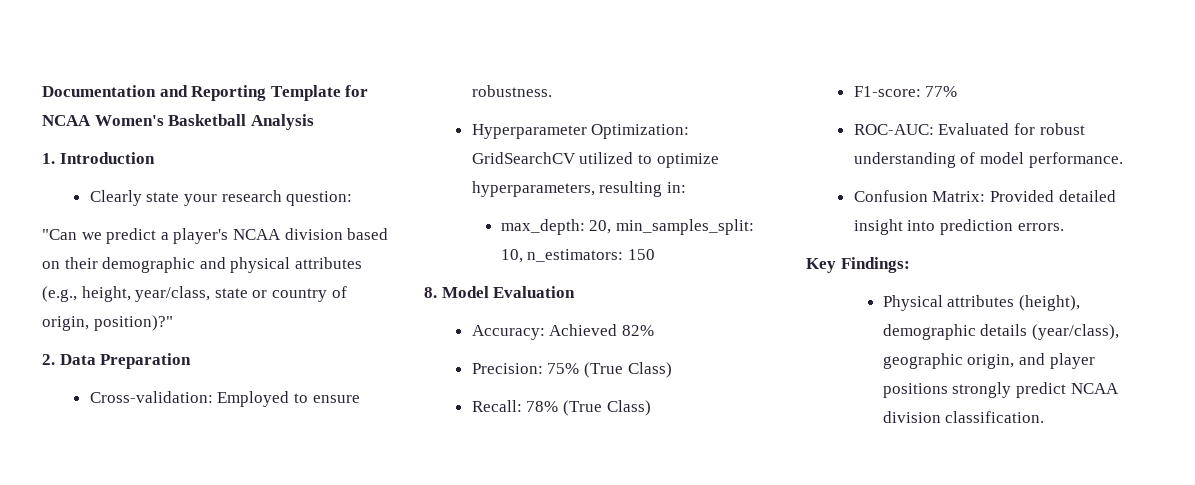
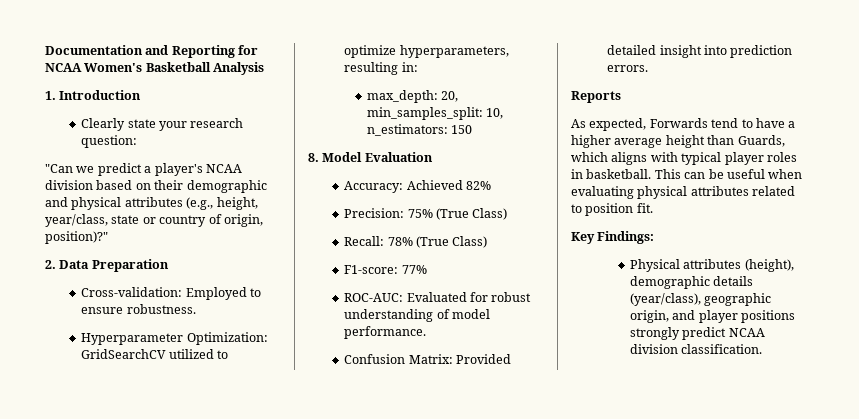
- Documentation and Reporting Template for NCAA Women's Basketball Analysis
+ Documentation and Reporting for NCAA Women's Basketball Analysis
+ Reports
+ As expected, Forwards tend to have a higher average height than Guards, which aligns with typical player roles in basketball. This can be useful when evaluating physical attributes related to position fit.

